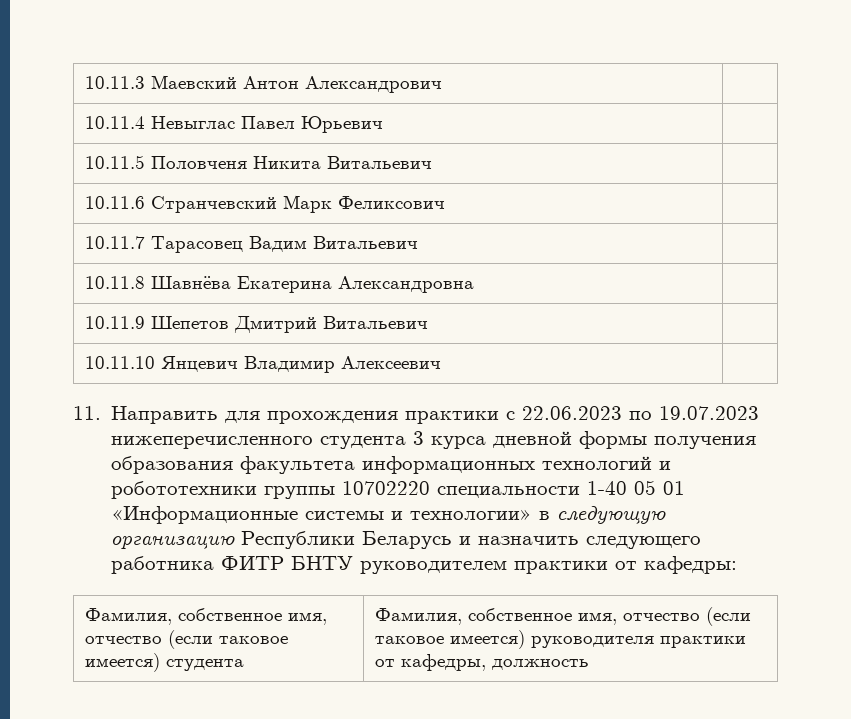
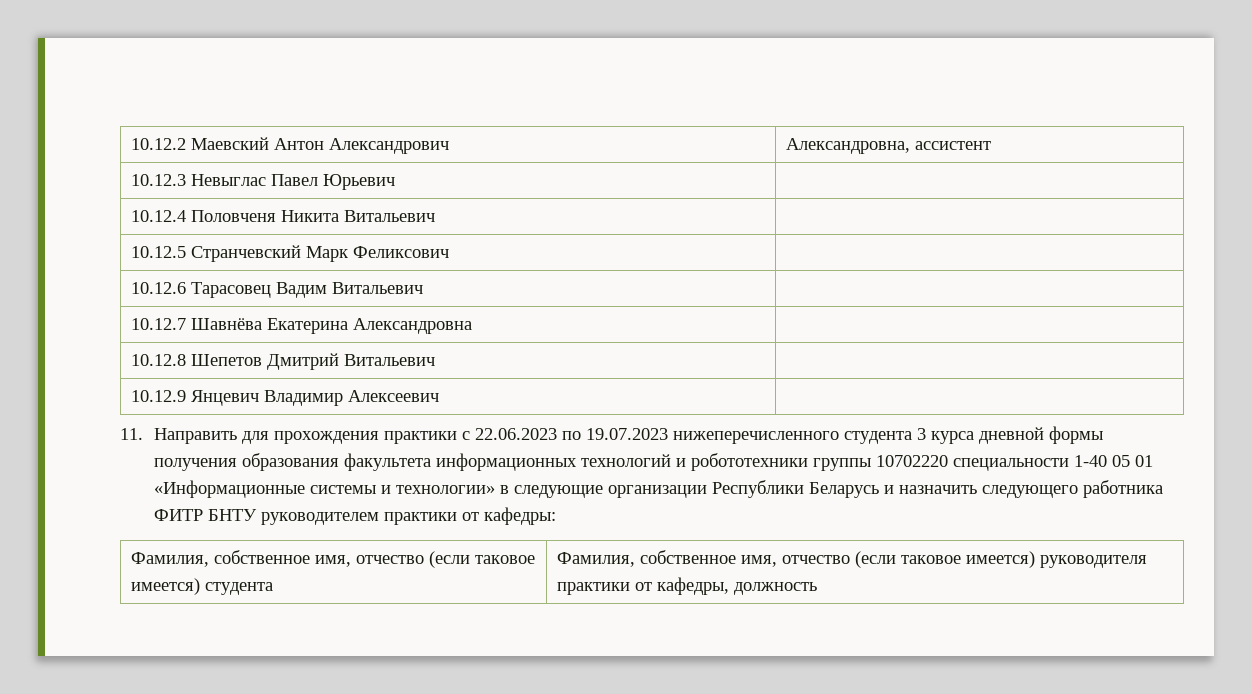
- 10.11.3 Маевский Антон Александрович |
- 10.11.4 Невыглас Павел Юрьевич |
+ 10.12.2 Маевский Антон Александрович | Александровна, ассистент
+ 10.12.3 Невыглас Павел Юрьевич |
- 10.11.5 Половченя Никита Витальевич |
+ 10.12.4 Половченя Никита Витальевич |
- 10.11.6 Странчевский Марк Феликсович |
+ 10.12.5 Странчевский Марк Феликсович |
- 10.11.7 Тарасовец Вадим Витальевич |
+ 10.12.6 Тарасовец Вадим Витальевич |
- 10.11.8 Шавнёва Екатерина Александровна |
+ 10.12.7 Шавнёва Екатерина Александровна |
- 10.11.9 Шепетов Дмитрий Витальевич |
+ 10.12.8 Шепетов Дмитрий Витальевич |
- 10.11.10 Янцевич Владимир Алексеевич |
+ 10.12.9 Янцевич Владимир Алексеевич |
- 11. Направить для прохождения практики с 22.06.2023 по 19.07.2023 нижеперечисленного студента 3 курса дневной формы получения образования факультета информационных технологий и робототехники группы 10702220 специальности 1-40 05 01 «Информационные системы и технологии» в следующую организацию Республики Беларусь и назначить следующего работника ФИТР БНТУ руководителем практики от кафедры:
+ 11. Направить для прохождения практики с 22.06.2023 по 19.07.2023 нижеперечисленного студента 3 курса дневной формы получения образования факультета информационных технологий и робототехники группы 10702220 специальности 1-40 05 01 «Информационные системы и технологии» в следующие организации Республики Беларусь и назначить следующего работника ФИТР БНТУ руководителем практики от кафедры:

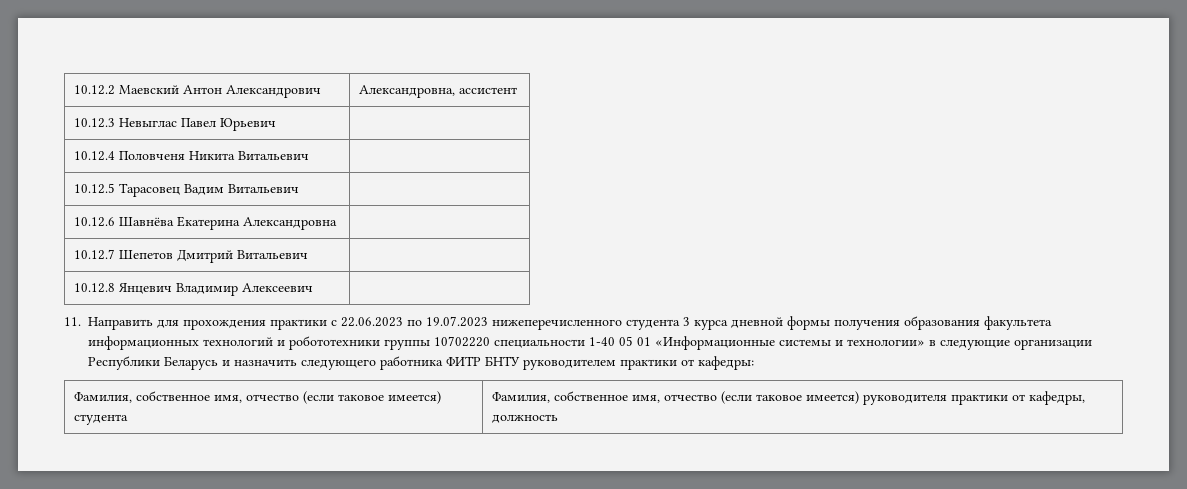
- 10.12.5 Странчевский Марк Феликсович |
- 10.12.6 Тарасовец Вадим Витальевич |
+ 10.12.5 Тарасовец Вадим Витальевич |
- 10.12.7 Шавнёва Екатерина Александровна |
+ 10.12.6 Шавнёва Екатерина Александровна |
- 10.12.8 Шепетов Дмитрий Витальевич |
+ 10.12.7 Шепетов Дмитрий Витальевич |
- 10.12.9 Янцевич Владимир Алексеевич |
+ 10.12.8 Янцевич Владимир Алексеевич |

